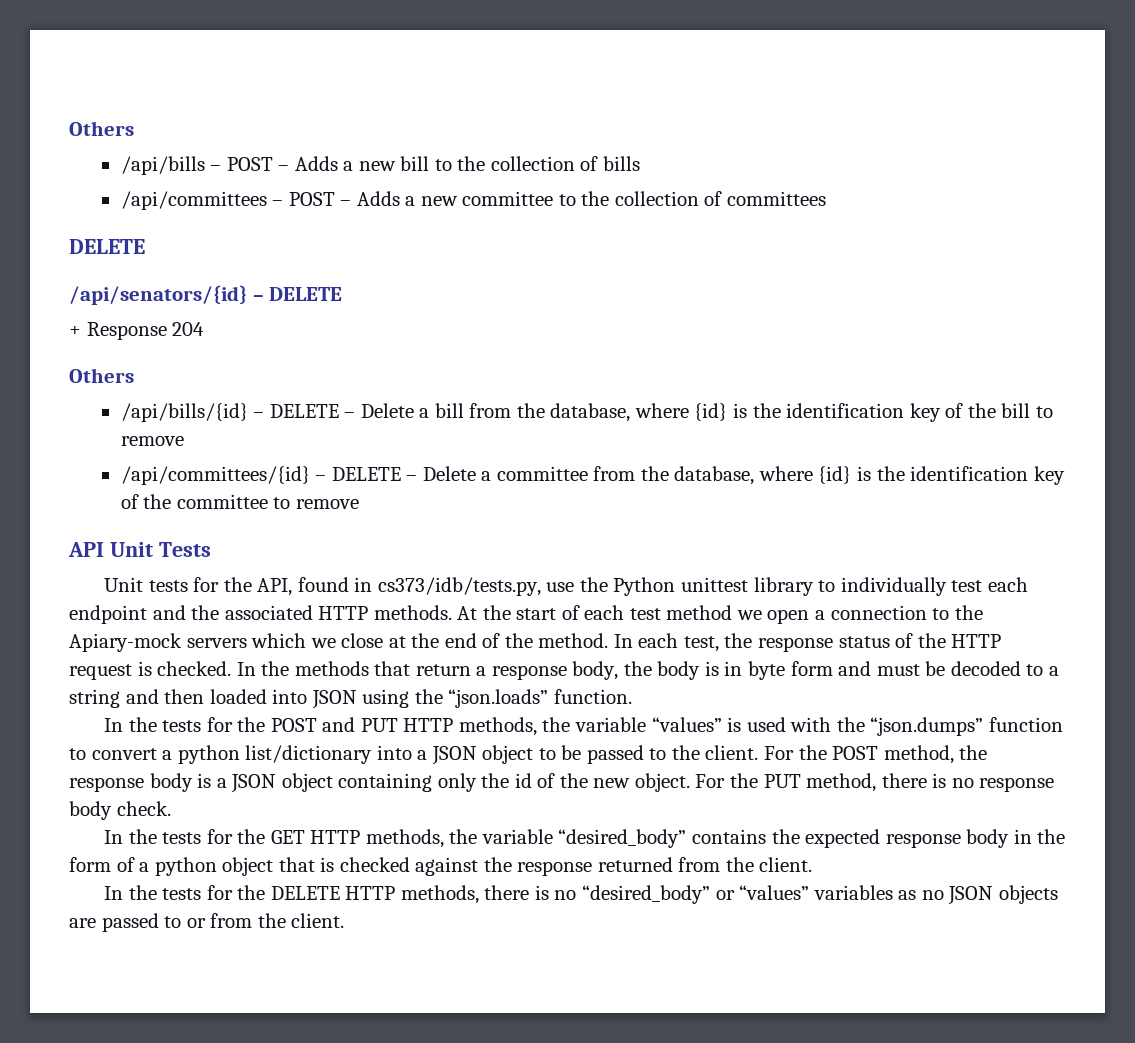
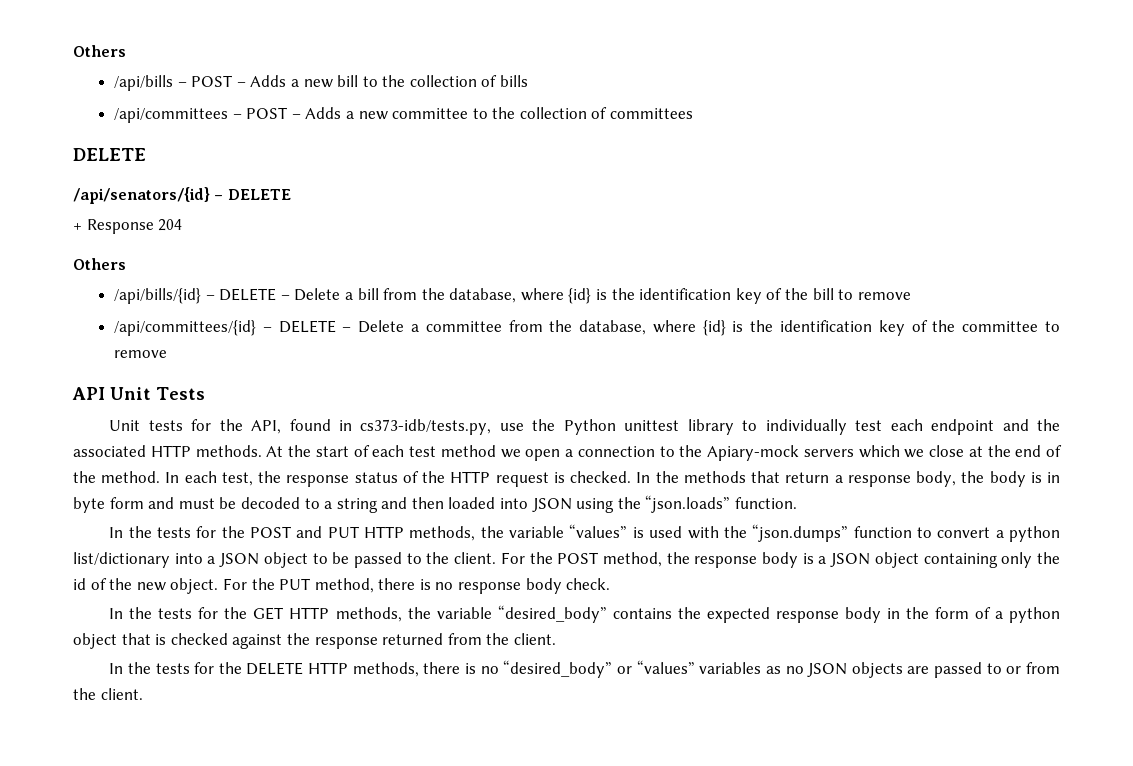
- Unit tests for the API, found in cs373/idb/tests.py, use the Python unittest library to individually test each endpoint and the associated HTTP methods.
+ Unit tests for the API, found in cs373-idb/tests.py, use the Python unittest library to individually test each endpoint and the associated HTTP methods.

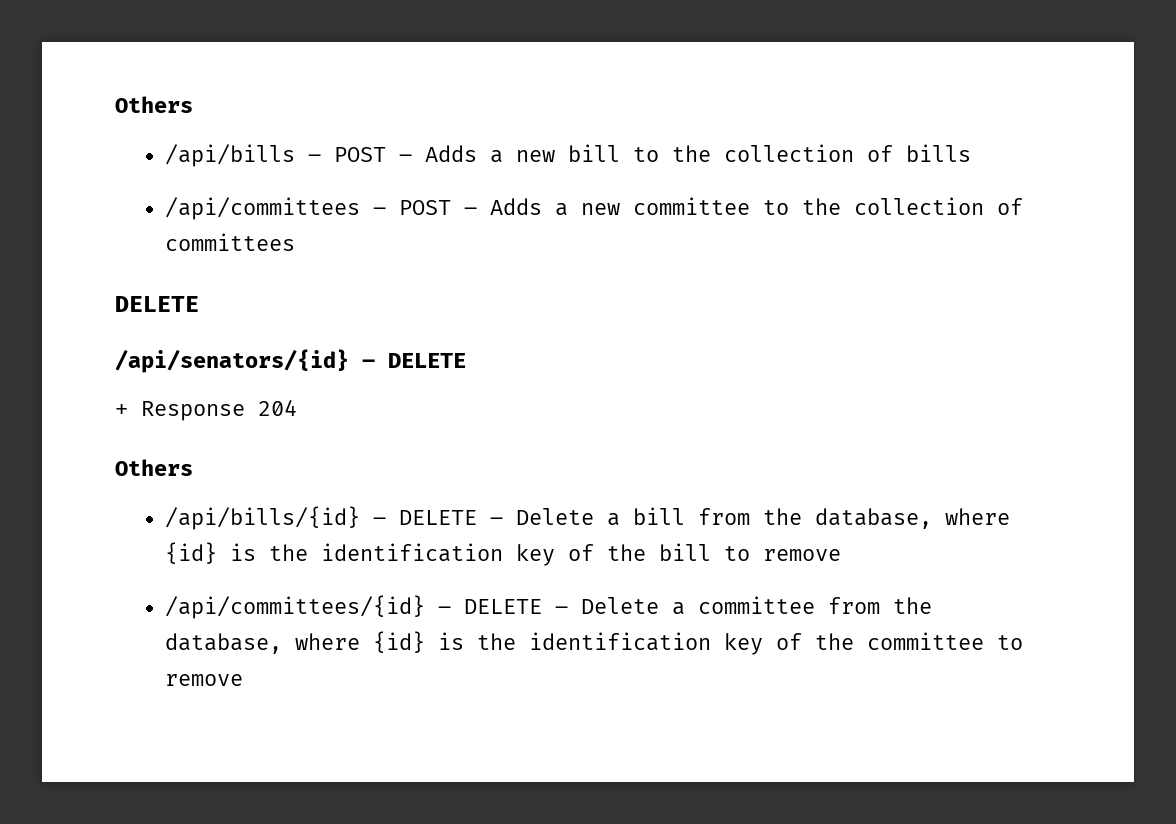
- API Unit Tests
- Unit tests for the API, found in cs373-idb/tests.py, use the Python unittest library to individually test each endpoint and the associated HTTP methods. At the start of each test method we open a connection to the Apiary-mock servers which we close at the end of the method. In each test, the response status of the HTTP request is checked. In the methods that return a response body, the body is in byte form and must be decoded to a string and then loaded into JSON using the “json.loads” function.
- In the tests for the POST and PUT HTTP methods, the variable “values” is used with the “json.dumps” function to convert a python list/dictionary into a JSON object to be passed to the client. For the POST method, the response body is a JSON object containing only the id of the new object. For the PUT method, there is no response body check.
- In the tests for the GET HTTP methods, the variable “desired_body” contains the expected response body in the form of a python object that is checked against the response returned from the client.
- In the tests for the DELETE HTTP methods, there is no “desired_body” or “values” variables as no JSON objects are passed to or from the client.

